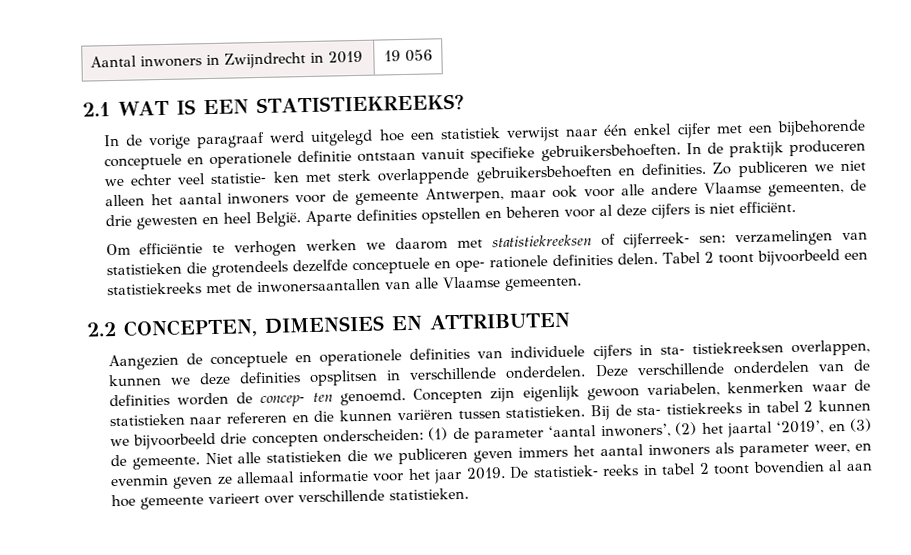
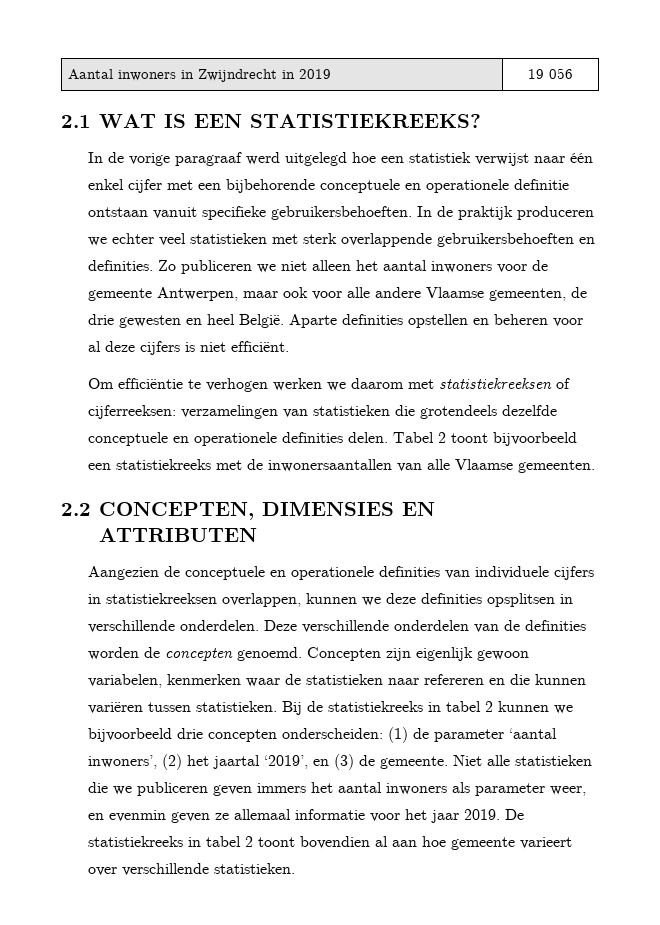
- In de praktijk produceren we echter veel statistie‐ ken met sterk overlappende gebruikersbehoeften en definities.
+ In de praktijk produceren we echter veel statistieken met sterk overlappende gebruikersbehoeften en definities.
- Om efficiëntie te verhogen werken we daarom met statistiekreeksen of cijferreek‐ sen: verzamelingen van statistieken die grotendeels dezelfde conceptuele en ope‐ rationele definities delen.
+ Om efficiëntie te verhogen werken we daarom met statistiekreeksen of cijferreeksen: verzamelingen van statistieken die grotendeels dezelfde conceptuele en operationele definities delen.
- Aangezien de conceptuele en operationele definities van individuele cijfers in sta‐ tistiekreeksen overlappen, kunnen we deze definities opsplitsen in verschillende onderdelen.
+ Aangezien de conceptuele en operationele definities van individuele cijfers in statistiekreeksen overlappen, kunnen we deze definities opsplitsen in verschillende onderdelen.
- Deze verschillende onderdelen van de definities worden de concep‐ ten genoemd.
+ Deze verschillende onderdelen van de definities worden de concepten genoemd.
- Bij de sta‐ tistiekreeks in tabel 2 kunnen we bijvoorbeeld drie concepten onderscheiden: (1) de parameter ‘aantal inwoners’, (2) het jaartal ‘2019’, en (3) de gemeente.
+ Bij de statistiekreeks in tabel 2 kunnen we bijvoorbeeld drie concepten onderscheiden: (1) de parameter ‘aantal inwoners’, (2) het jaartal ‘2019’, en (3) de gemeente.
- De statistiek‐ reeks in tabel 2 toont bovendien al aan hoe gemeente varieert over verschillende statistieken.
+ De statistiekreeks in tabel 2 toont bovendien al aan hoe gemeente varieert over verschillende statistieken.

